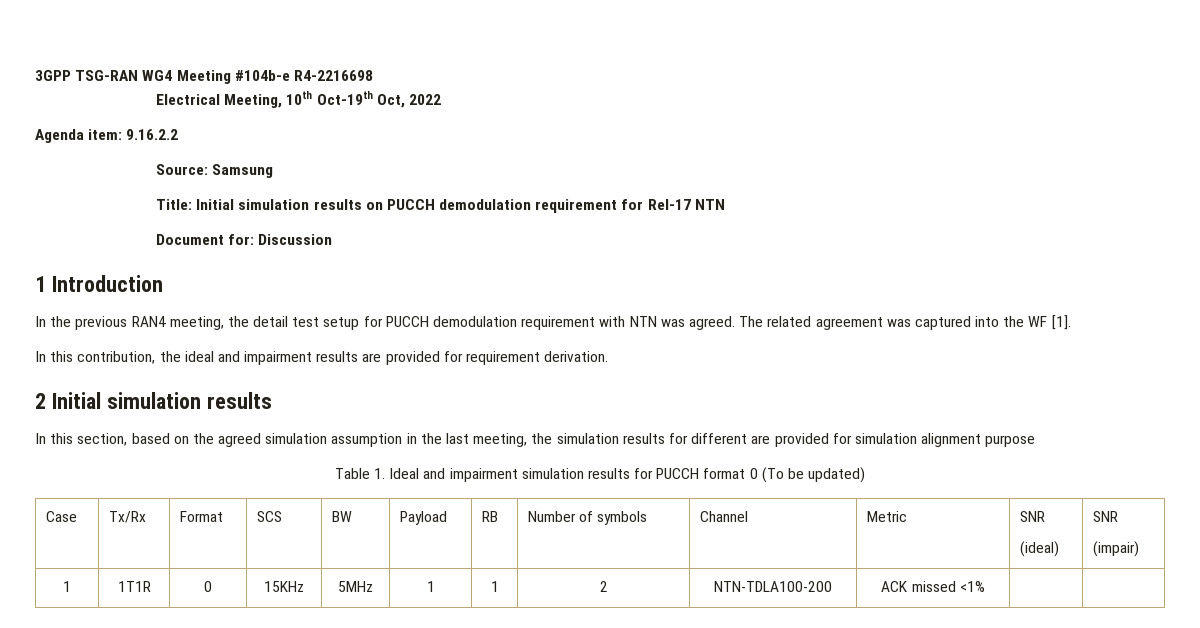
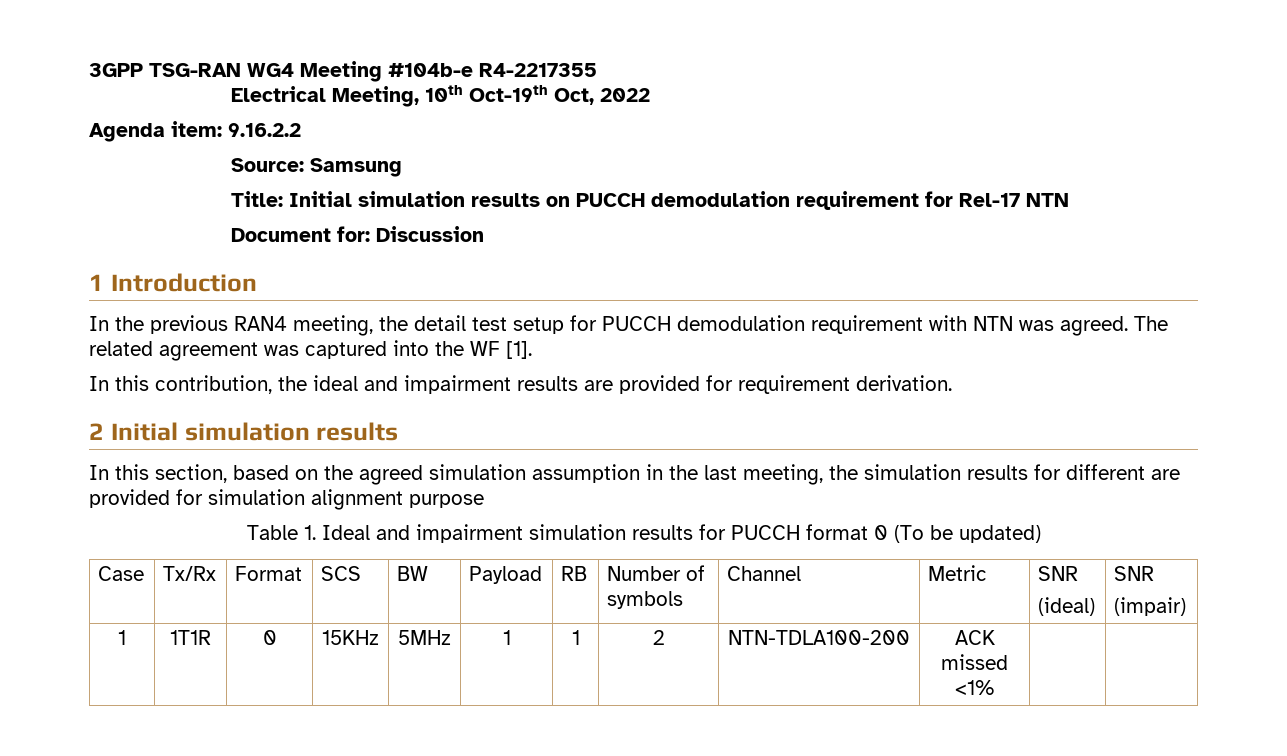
- 3GPP TSG-RAN WG4 Meeting #104b-e R4-2216698
+ 3GPP TSG-RAN WG4 Meeting #104b-e R4-2217355

